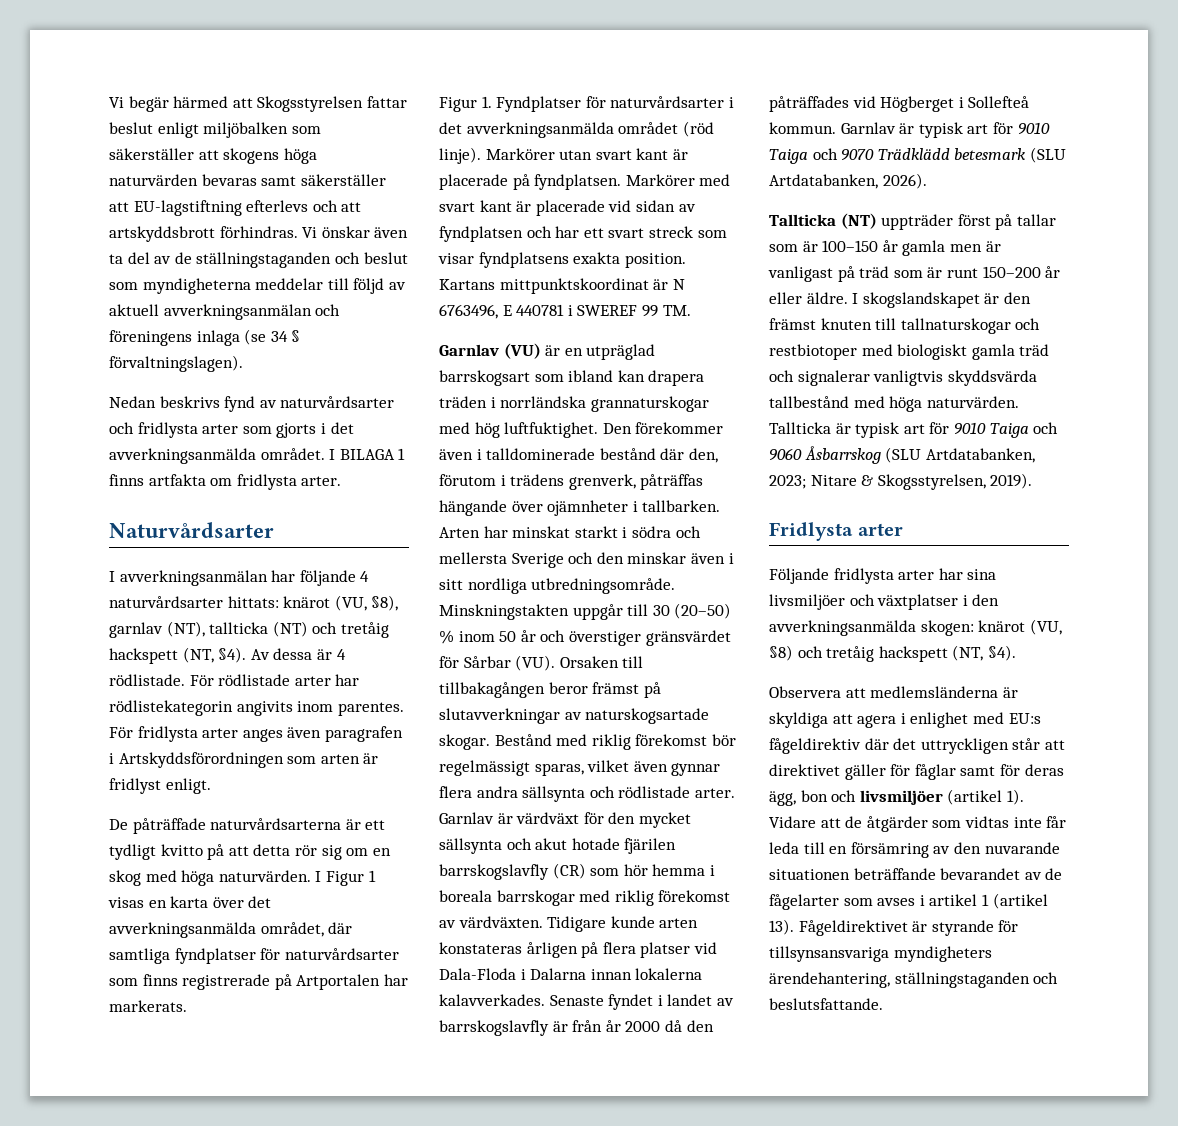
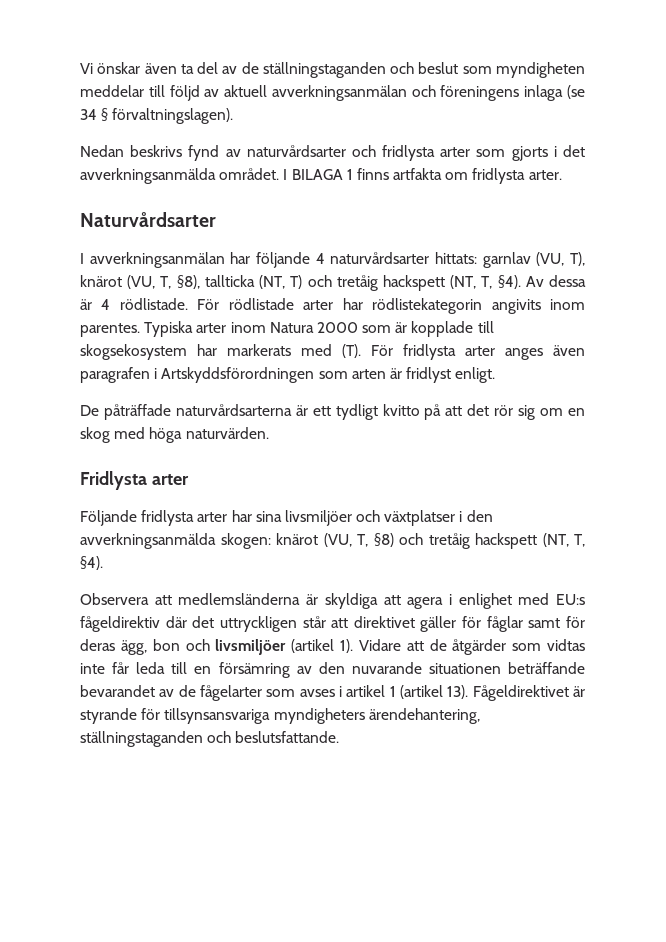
- Vi begär härmed att Skogsstyrelsen fattar beslut enligt miljöbalken som säkerställer att skogens höga naturvärden bevaras samt säkerställer att EU-lagstiftning efterlevs och att artskyddsbrott förhindras. Vi önskar även ta del av de ställningstaganden och beslut som myndigheterna meddelar till följd av aktuell avverkningsanmälan och föreningens inlaga (se 34 § förvaltningslagen).
+ Vi önskar även ta del av de ställningstaganden och beslut som myndigheten meddelar till följd av aktuell avverkningsanmälan och föreningens inlaga (se 34 § förvaltningslagen).
- I avverkningsanmälan har följande 4 naturvårdsarter hittats: knärot (VU, §8), garnlav (NT), tallticka (NT) och tretåig hackspett (NT, §4).
+ I avverkningsanmälan har följande 4 naturvårdsarter hittats: garnlav (VU, T), knärot (VU, T, §8), tallticka (NT, T) och tretåig hackspett (NT, T, §4).
- För fridlysta arter anges även paragrafen i Artskyddsförordningen som arten är fridlyst enligt.
+ Typiska arter inom Natura 2000 som är kopplade till skogsekosystem har markerats med (T). För fridlysta arter anges även paragrafen i Artskyddsförordningen som arten är fridlyst enligt.
- De påträffade naturvårdsarterna är ett tydligt kvitto på att detta rör sig om en skog med höga naturvärden. I Figur 1 visas en karta över det avverkningsanmälda området, där samtliga fyndplatser för naturvårdsarter som finns registrerade på Artportalen har markerats.
- Figur 1. Fyndplatser för naturvårdsarter i det avverkningsanmälda området (röd linje). Markörer utan svart kant är placerade på fyndplatsen. Markörer med svart kant är placerade vid sidan av fyndplatsen och har ett svart streck som visar fyndplatsens exakta position. Kartans mittpunktskoordinat är N 6763496, E 440781 i SWEREF 99 TM.
- Garnlav (VU) är en utpräglad barrskogsart som ibland kan drapera träden i norrländska grannaturskogar med hög luftfuktighet. Den förekommer även i talldominerade bestånd där den, förutom i trädens grenverk, påträffas hängande över ojämnheter i tallbarken. Arten har minskat starkt i södra och mellersta Sverige och den minskar även i sitt nordliga utbredningsområde. Minskningstakten uppgår till 30 (20–50) % inom 50 år och överstiger gränsvärdet för Sårbar (VU). Orsaken till tillbakagången beror främst på slutavverkningar av naturskogsartade skogar. Bestånd med riklig förekomst bör regelmässigt sparas, vilket även gynnar flera andra sällsynta och rödlistade arter. Garnlav är värdväxt för den mycket sällsynta och akut hotade fjärilen barrskogslavfly (CR) som hör hemma i boreala barrskogar med riklig förekomst av värdväxten. Tidigare kunde arten konstateras årligen på flera platser vid Dala-Floda i Dalarna innan lokalerna kalavverkades. Senaste fyndet i landet av barrskogslavfly är från år 2000 då den påträffades vid Högberget i Sollefteå kommun. Garnlav är typisk art för 9010 Taiga och 9070 Trädklädd betesmark (SLU Artdatabanken, 2026).
- Tallticka (NT) uppträder först på tallar som är 100–150 år gamla men är vanligast på träd som är runt 150–200 år eller äldre. I skogslandskapet är den främst knuten till tallnaturskogar och restbiotoper med biologiskt gamla träd och signalerar vanligtvis skyddsvärda tallbestånd med höga naturvärden. Tallticka är typisk art för 9010 Taiga och 9060 Åsbarrskog (SLU Artdatabanken, 2023; Nitare & Skogsstyrelsen, 2019).
+ De påträffade naturvårdsarterna är ett tydligt kvitto på att det rör sig om en skog med höga naturvärden.
- Följande fridlysta arter har sina livsmiljöer och växtplatser i den avverkningsanmälda skogen: knärot (VU, §8) och tretåig hackspett (NT, §4).
+ Följande fridlysta arter har sina livsmiljöer och växtplatser i den avverkningsanmälda skogen: knärot (VU, T, §8) och tretåig hackspett (NT, T, §4).

